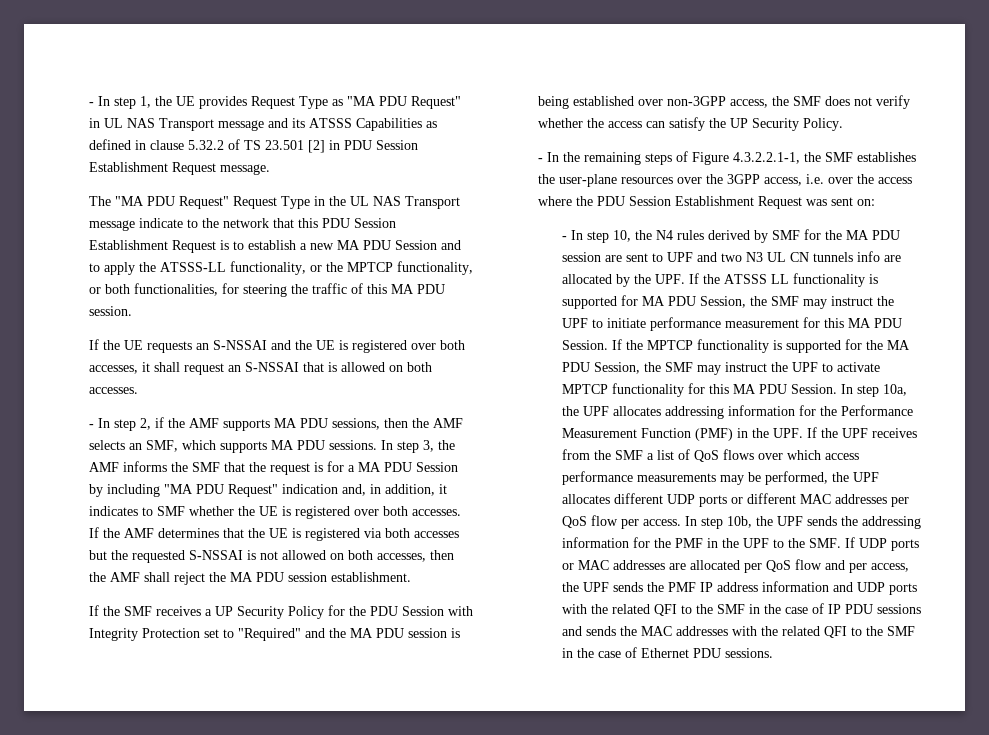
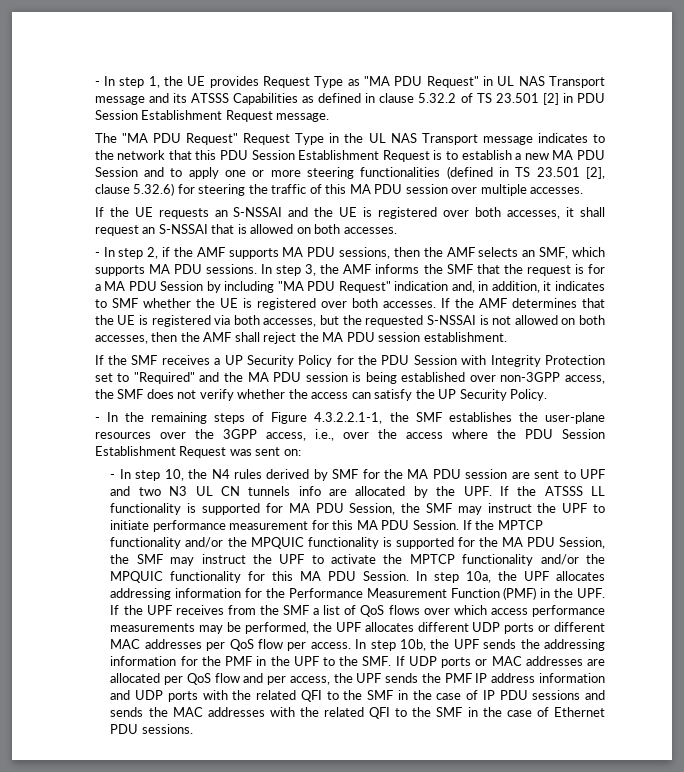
- The "MA PDU Request" Request Type in the UL NAS Transport message indicate to the network that this PDU Session Establishment Request is to establish a new MA PDU Session and to apply the ATSSS-LL functionality, or the MPTCP functionality, or both functionalities, for steering the traffic of this MA PDU session.
+ The "MA PDU Request" Request Type in the UL NAS Transport message indicates to the network that this PDU Session Establishment Request is to establish a new MA PDU Session and to apply one or more steering functionalities (defined in TS 23.501 [2], clause 5.32.6) for steering the traffic of this MA PDU session over multiple accesses.
- If the AMF determines that the UE is registered via both accesses but the requested S-NSSAI is not allowed on both accesses, then the AMF shall reject the MA PDU session establishment.
+ If the AMF determines that the UE is registered via both accesses, but the requested S-NSSAI is not allowed on both accesses, then the AMF shall reject the MA PDU session establishment.
- - In the remaining steps of Figure 4.3.2.2.1-1, the SMF establishes the user-plane resources over the 3GPP access, i.e. over the access where the PDU Session Establishment Request was sent on:
+ - In the remaining steps of Figure 4.3.2.2.1-1, the SMF establishes the user-plane resources over the 3GPP access, i.e., over the access where the PDU Session Establishment Request was sent on:
- If the MPTCP functionality is supported for the MA PDU Session, the SMF may instruct the UPF to activate MPTCP functionality for this MA PDU Session.
+ If the MPTCP functionality and/or the MPQUIC functionality is supported for the MA PDU Session, the SMF may instruct the UPF to activate the MPTCP functionality and/or the MPQUIC functionality for this MA PDU Session.

